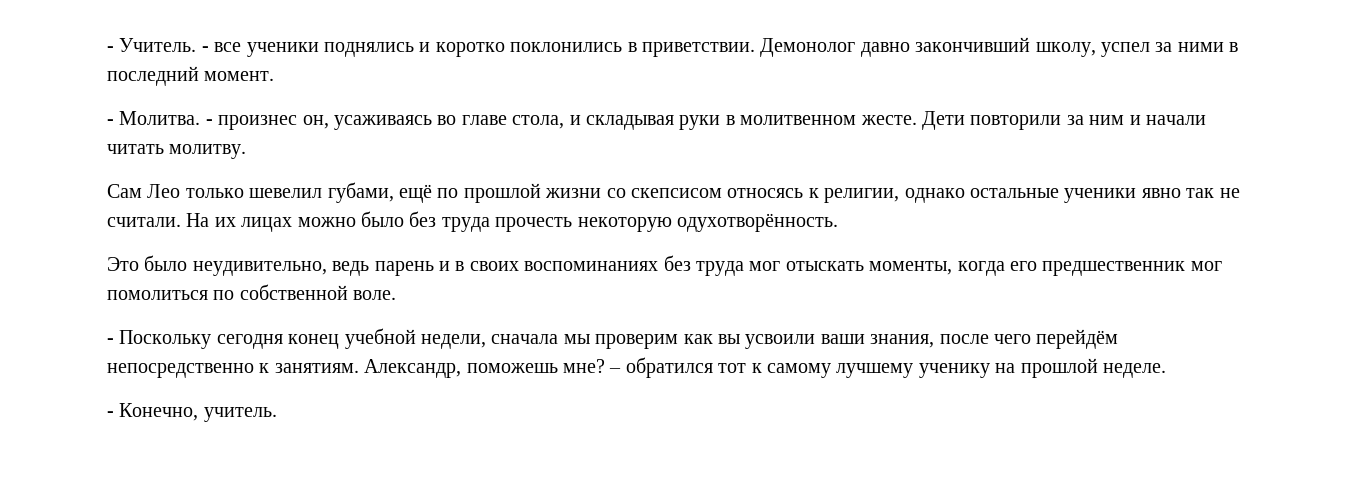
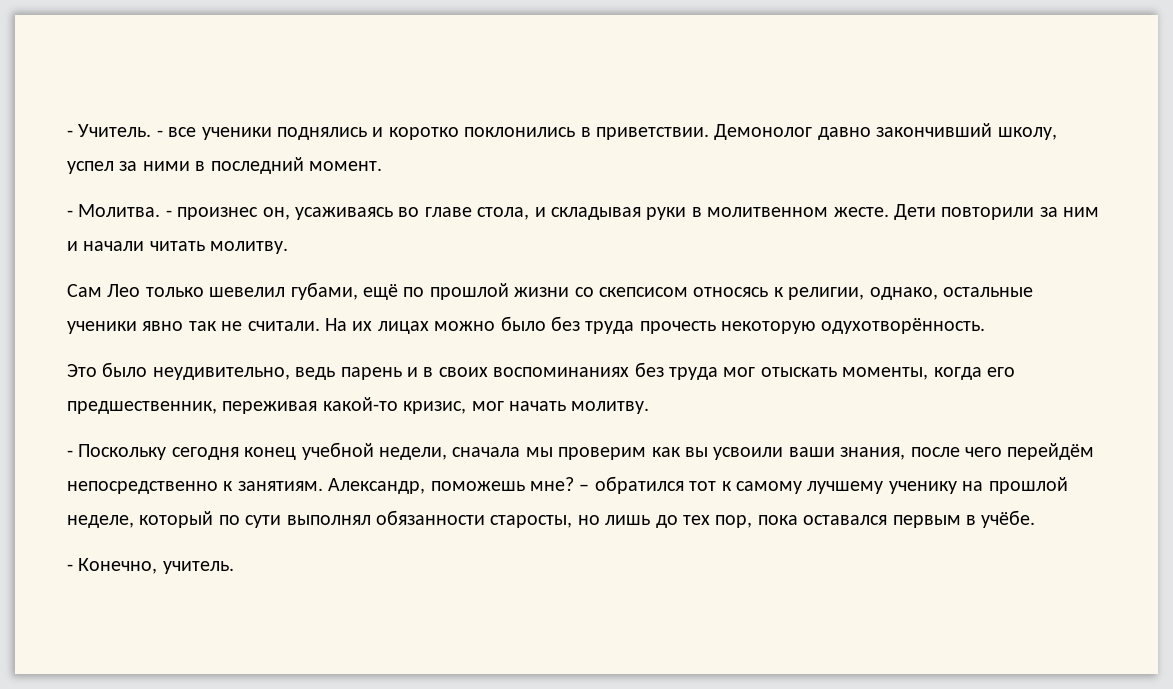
- Сам Лео только шевелил губами, ещё по прошлой жизни со скепсисом относясь к религии, однако остальные ученики явно так не считали.
+ Сам Лео только шевелил губами, ещё по прошлой жизни со скепсисом относясь к религии, однако, остальные ученики явно так не считали.
- Это было неудивительно, ведь парень и в своих воспоминаниях без труда мог отыскать моменты, когда его предшественник мог помолиться по собственной воле.
+ Это было неудивительно, ведь парень и в своих воспоминаниях без труда мог отыскать моменты, когда его предшественник, переживая какой-то кризис, мог начать молитву.
- – обратился тот к самому лучшему ученику на прошлой неделе.
+ – обратился тот к самому лучшему ученику на прошлой неделе, который по сути выполнял обязанности старосты, но лишь до тех пор, пока оставался первым в учёбе.

